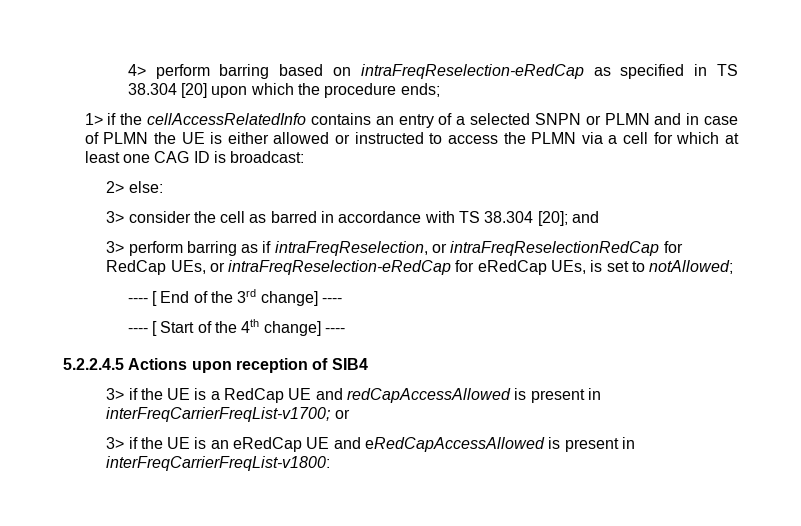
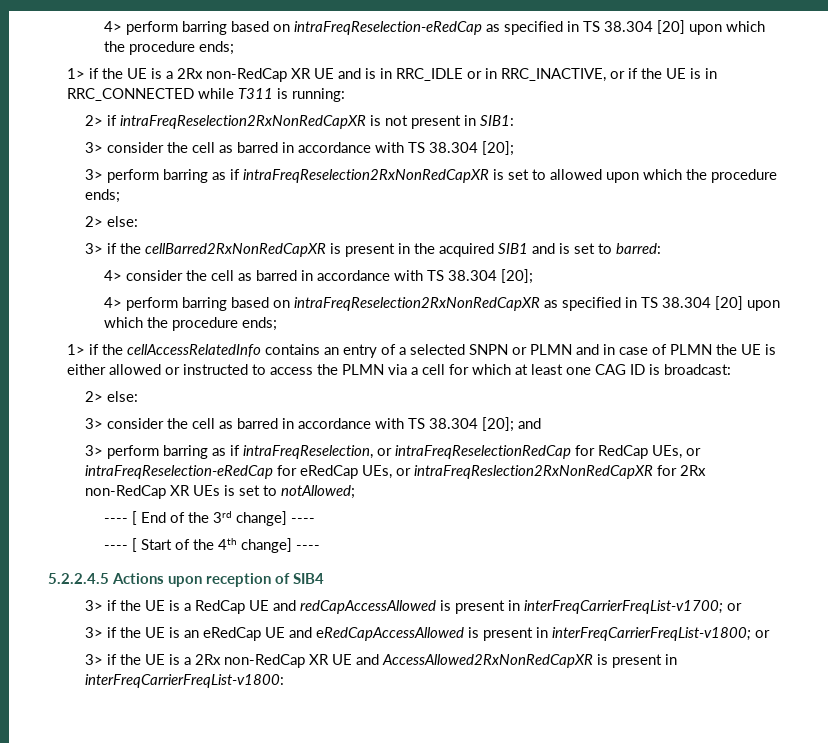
+ 1> if the UE is a 2Rx non-RedCap XR UE and is in RRC_IDLE or in RRC_INACTIVE, or if the UE is in RRC_CONNECTED while T311 is running:
+ 2> if intraFreqReselection2RxNonRedCapXR is not present in SIB1:
+ 3> consider the cell as barred in accordance with TS 38.304 [20];
+ 3> perform barring as if intraFreqReselection2RxNonRedCapXR is set to allowed upon which the procedure ends;
+ 2> else:
+ 3> if the cellBarred2RxNonRedCapXR is present in the acquired SIB1 and is set to barred:
+ 4> consider the cell as barred in accordance with TS 38.304 [20];
+ 4> perform barring based on intraFreqReselection2RxNonRedCapXR as specified in TS 38.304 [20] upon which the procedure ends;
- 3> perform barring as if intraFreqReselection, or intraFreqReselectionRedCap for RedCap UEs, or intraFreqReselection-eRedCap for eRedCap UEs, is set to notAllowed;
+ 3> perform barring as if intraFreqReselection, or intraFreqReselectionRedCap for RedCap UEs, or intraFreqReselection-eRedCap for eRedCap UEs, or intraFreqReslection2RxNonRedCapXR for 2Rx non-RedCap XR UEs is set to notAllowed;
- 3> if the UE is an eRedCap UE and eRedCapAccessAllowed is present in interFreqCarrierFreqList-v1800:
+ 3> if the UE is an eRedCap UE and eRedCapAccessAllowed is present in interFreqCarrierFreqList-v1800; or
+ 3> if the UE is a 2Rx non-RedCap XR UE and AccessAllowed2RxNonRedCapXR is present in interFreqCarrierFreqList-v1800:

